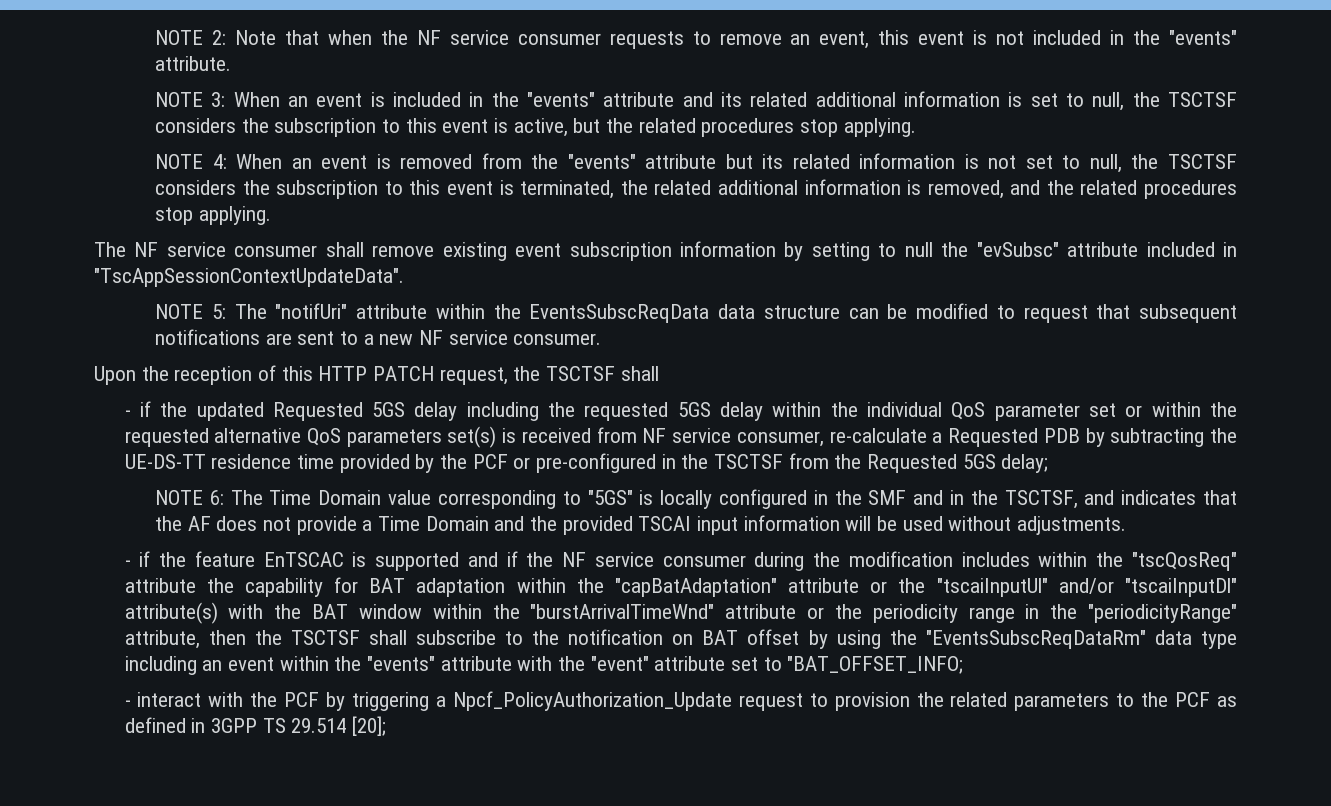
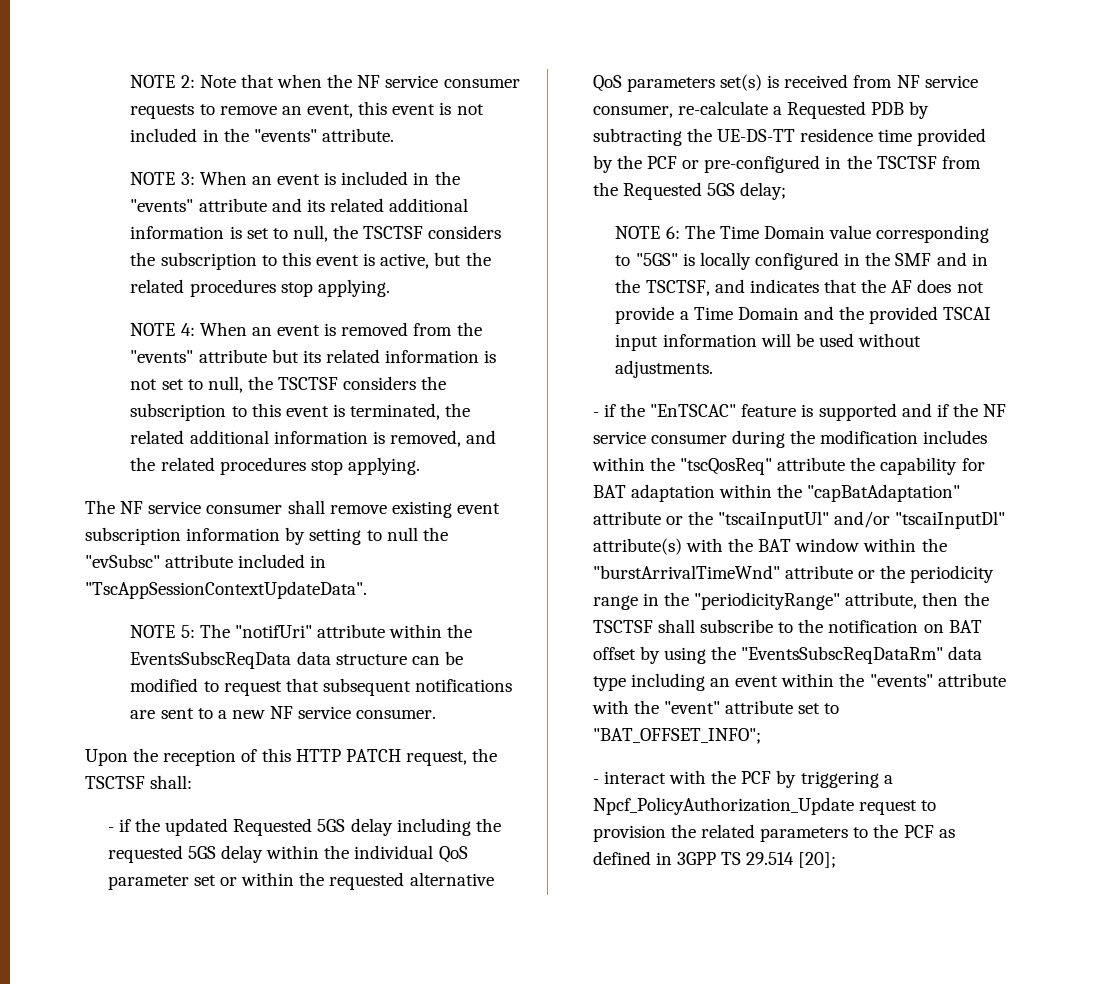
- Upon the reception of this HTTP PATCH request, the TSCTSF shall
+ Upon the reception of this HTTP PATCH request, the TSCTSF shall:
- - if the feature EnTSCAC is supported and if the NF service consumer during the modification includes within the "tscQosReq" attribute the capability for BAT adaptation within the "capBatAdaptation" attribute or the "tscaiInputUl" and/or "tscaiInputDl" attribute(s) with the BAT window within the "burstArrivalTimeWnd" attribute or the periodicity range in the "periodicityRange" attribute, then the TSCTSF shall subscribe to the notification on BAT offset by using the "EventsSubscReqDataRm" data type including an event within the "events" attribute with the "event" attribute set to "BAT_OFFSET_INFO;
+ - if the "EnTSCAC" feature is supported and if the NF service consumer during the modification includes within the "tscQosReq" attribute the capability for BAT adaptation within the "capBatAdaptation" attribute or the "tscaiInputUl" and/or "tscaiInputDl" attribute(s) with the BAT window within the "burstArrivalTimeWnd" attribute or the periodicity range in the "periodicityRange" attribute, then the TSCTSF shall subscribe to the notification on BAT offset by using the "EventsSubscReqDataRm" data type including an event within the "events" attribute with the "event" attribute set to "BAT_OFFSET_INFO";

